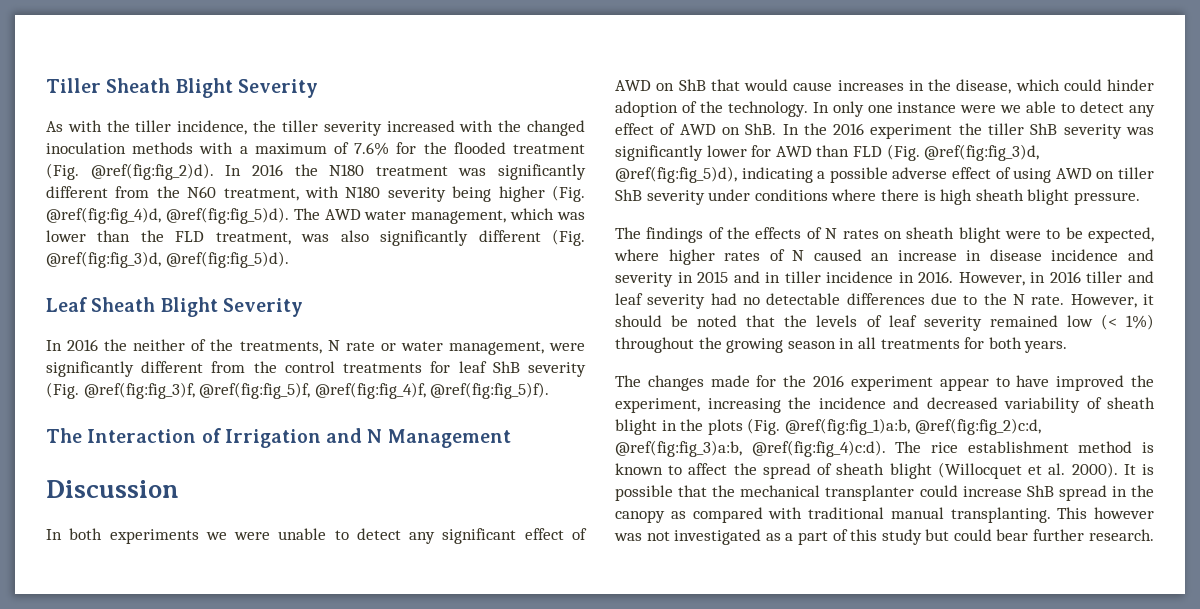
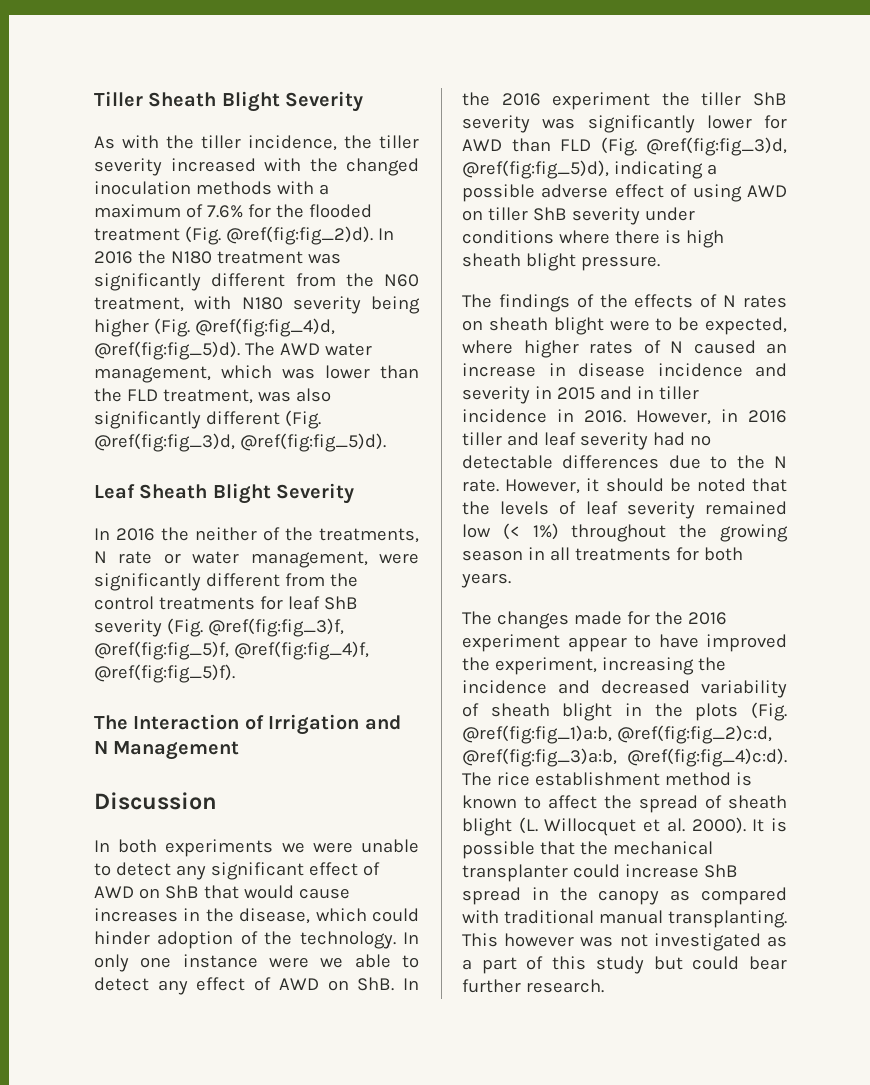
- The rice establishment method is known to affect the spread of sheath blight (Willocquet et al. 2000).
+ The rice establishment method is known to affect the spread of sheath blight (L. Willocquet et al. 2000).

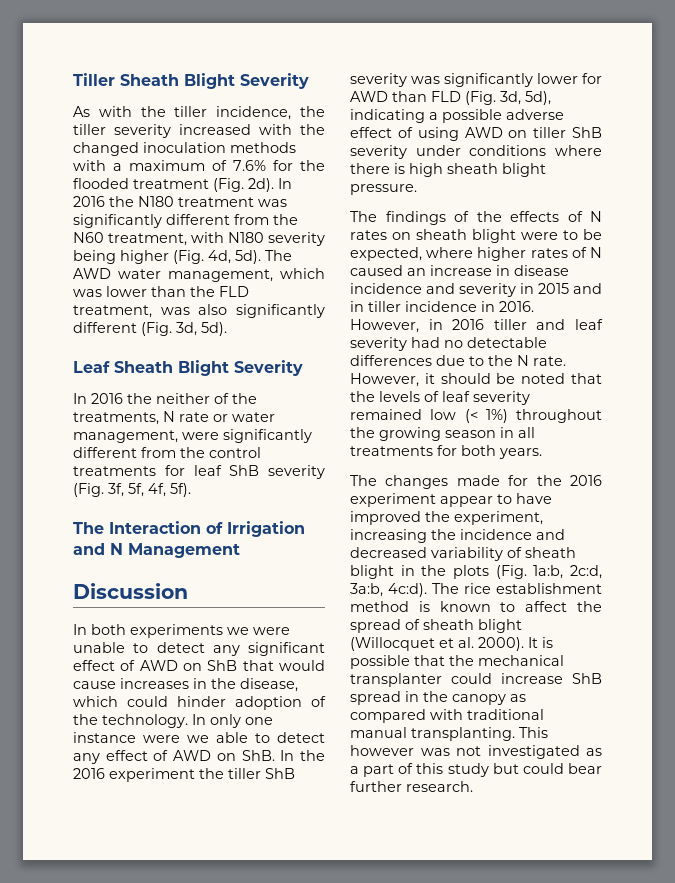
- As with the tiller incidence, the tiller severity increased with the changed inoculation methods with a maximum of 7.6% for the flooded treatment (Fig. @ref(fig:fig_2)d).
+ As with the tiller incidence, the tiller severity increased with the changed inoculation methods with a maximum of 7.6% for the flooded treatment (Fig. 2d).
- In 2016 the N180 treatment was significantly different from the N60 treatment, with N180 severity being higher (Fig. @ref(fig:fig_4)d, @ref(fig:fig_5)d).
+ In 2016 the N180 treatment was significantly different from the N60 treatment, with N180 severity being higher (Fig. 4d, 5d).
- The AWD water management, which was lower than the FLD treatment, was also significantly different (Fig. @ref(fig:fig_3)d, @ref(fig:fig_5)d).
+ The AWD water management, which was lower than the FLD treatment, was also significantly different (Fig. 3d, 5d).
- In 2016 the neither of the treatments, N rate or water management, were significantly different from the control treatments for leaf ShB severity (Fig. @ref(fig:fig_3)f, @ref(fig:fig_5)f, @ref(fig:fig_4)f, @ref(fig:fig_5)f).
+ In 2016 the neither of the treatments, N rate or water management, were significantly different from the control treatments for leaf ShB severity (Fig. 3f, 5f, 4f, 5f).
- In only one instance were we able to detect any effect of AWD on ShB. In the 2016 experiment the tiller ShB severity was significantly lower for AWD than FLD (Fig. @ref(fig:fig_3)d, @ref(fig:fig_5)d), indicating a possible adverse effect of using AWD on tiller ShB severity under conditions where there is high sheath blight pressure.
+ In only one instance were we able to detect any effect of AWD on ShB. In the 2016 experiment the tiller ShB severity was significantly lower for AWD than FLD (Fig. 3d, 5d), indicating a possible adverse effect of using AWD on tiller ShB severity under conditions where there is high sheath blight pressure.
- The changes made for the 2016 experiment appear to have improved the experiment, increasing the incidence and decreased variability of sheath blight in the plots (Fig. @ref(fig:fig_1)a:b, @ref(fig:fig_2)c:d, @ref(fig:fig_3)a:b, @ref(fig:fig_4)c:d).
+ The changes made for the 2016 experiment appear to have improved the experiment, increasing the incidence and decreased variability of sheath blight in the plots (Fig. 1a:b, 2c:d, 3a:b, 4c:d).
- The rice establishment method is known to affect the spread of sheath blight (L. Willocquet et al. 2000).
+ The rice establishment method is known to affect the spread of sheath blight (Willocquet et al. 2000).

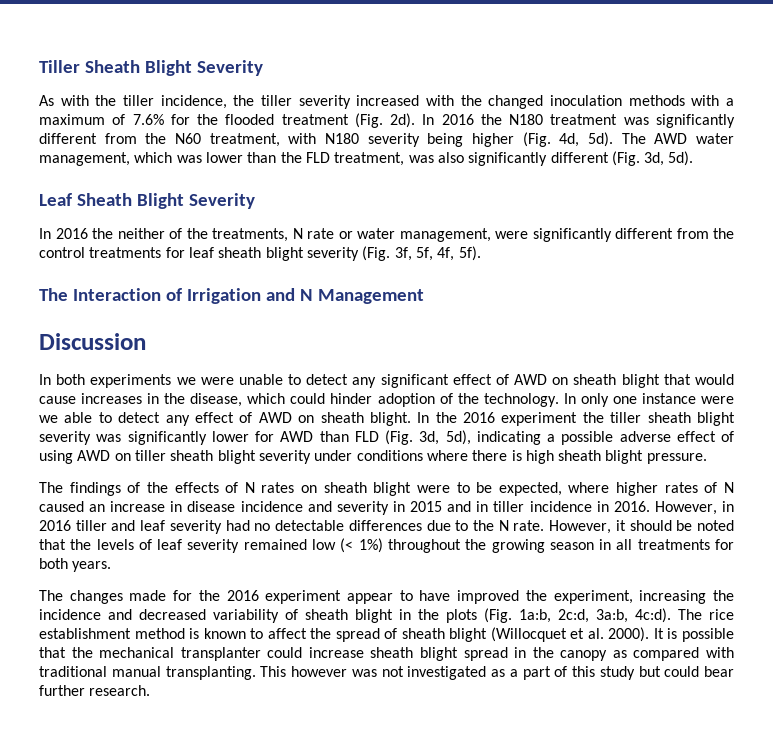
- In 2016 the neither of the treatments, N rate or water management, were significantly different from the control treatments for leaf ShB severity (Fig. 3f, 5f, 4f, 5f).
+ In 2016 the neither of the treatments, N rate or water management, were significantly different from the control treatments for leaf sheath blight severity (Fig. 3f, 5f, 4f, 5f).
- In both experiments we were unable to detect any significant effect of AWD on ShB that would cause increases in the disease, which could hinder adoption of the technology.
+ In both experiments we were unable to detect any significant effect of AWD on sheath blight that would cause increases in the disease, which could hinder adoption of the technology.
- In only one instance were we able to detect any effect of AWD on ShB. In the 2016 experiment the tiller ShB severity was significantly lower for AWD than FLD (Fig. 3d, 5d), indicating a possible adverse effect of using AWD on tiller ShB severity under conditions where there is high sheath blight pressure.
+ In only one instance were we able to detect any effect of AWD on sheath blight. In the 2016 experiment the tiller sheath blight severity was significantly lower for AWD than FLD (Fig. 3d, 5d), indicating a possible adverse effect of using AWD on tiller sheath blight severity under conditions where there is high sheath blight pressure.
- It is possible that the mechanical transplanter could increase ShB spread in the canopy as compared with traditional manual transplanting.
+ It is possible that the mechanical transplanter could increase sheath blight spread in the canopy as compared with traditional manual transplanting.

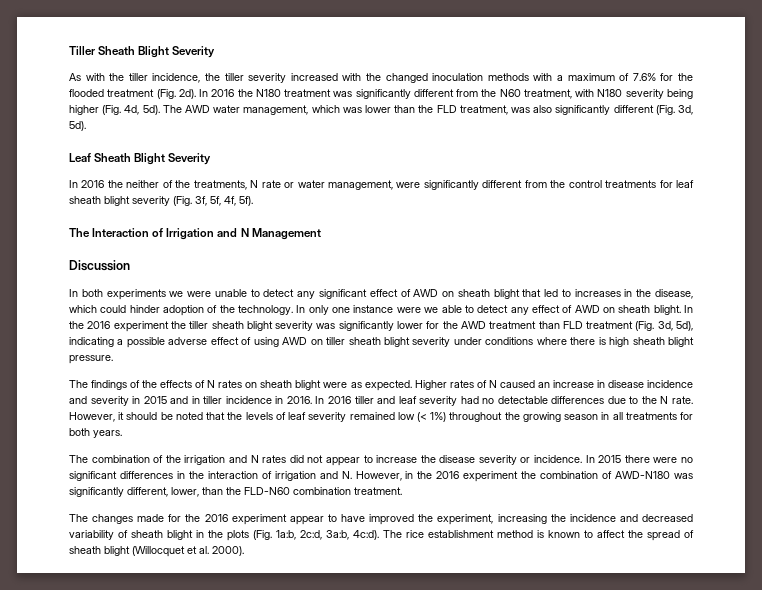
- In both experiments we were unable to detect any significant effect of AWD on sheath blight that would cause increases in the disease, which could hinder adoption of the technology.
+ In both experiments we were unable to detect any significant effect of AWD on sheath blight that led to increases in the disease, which could hinder adoption of the technology.
- In the 2016 experiment the tiller sheath blight severity was significantly lower for AWD than FLD (Fig. 3d, 5d), indicating a possible adverse effect of using AWD on tiller sheath blight severity under conditions where there is high sheath blight pressure.
+ In the 2016 experiment the tiller sheath blight severity was significantly lower for the AWD treatment than FLD treatment (Fig. 3d, 5d), indicating a possible adverse effect of using AWD on tiller sheath blight severity under conditions where there is high sheath blight pressure.
- The findings of the effects of N rates on sheath blight were to be expected, where higher rates of N caused an increase in disease incidence and severity in 2015 and in tiller incidence in 2016.
+ The findings of the effects of N rates on sheath blight were as expected. Higher rates of N caused an increase in disease incidence and severity in 2015 and in tiller incidence in 2016.
- However, in 2016 tiller and leaf severity had no detectable differences due to the N rate.
+ In 2016 tiller and leaf severity had no detectable differences due to the N rate.
+ The combination of the irrigation and N rates did not appear to increase the disease severity or incidence. In 2015 there were no significant differences in the interaction of irrigation and N. However, in the 2016 experiment the combination of AWD-N180 was significantly different, lower, than the FLD-N60 combination treatment.
- It is possible that the mechanical transplanter could increase sheath blight spread in the canopy as compared with traditional manual transplanting. This however was not investigated as a part of this study but could bear further research.

